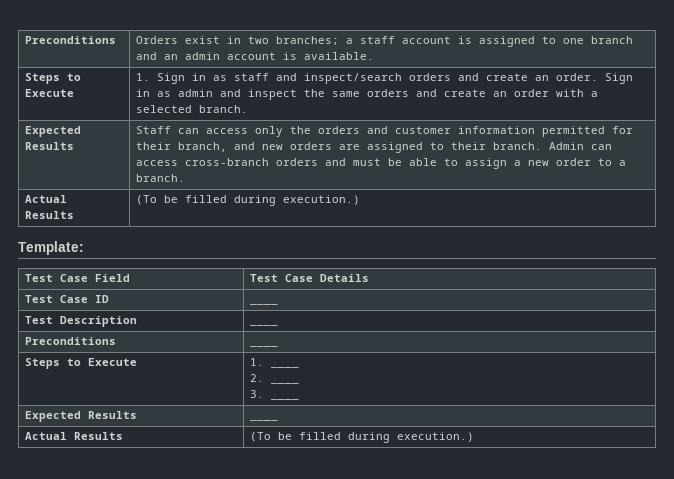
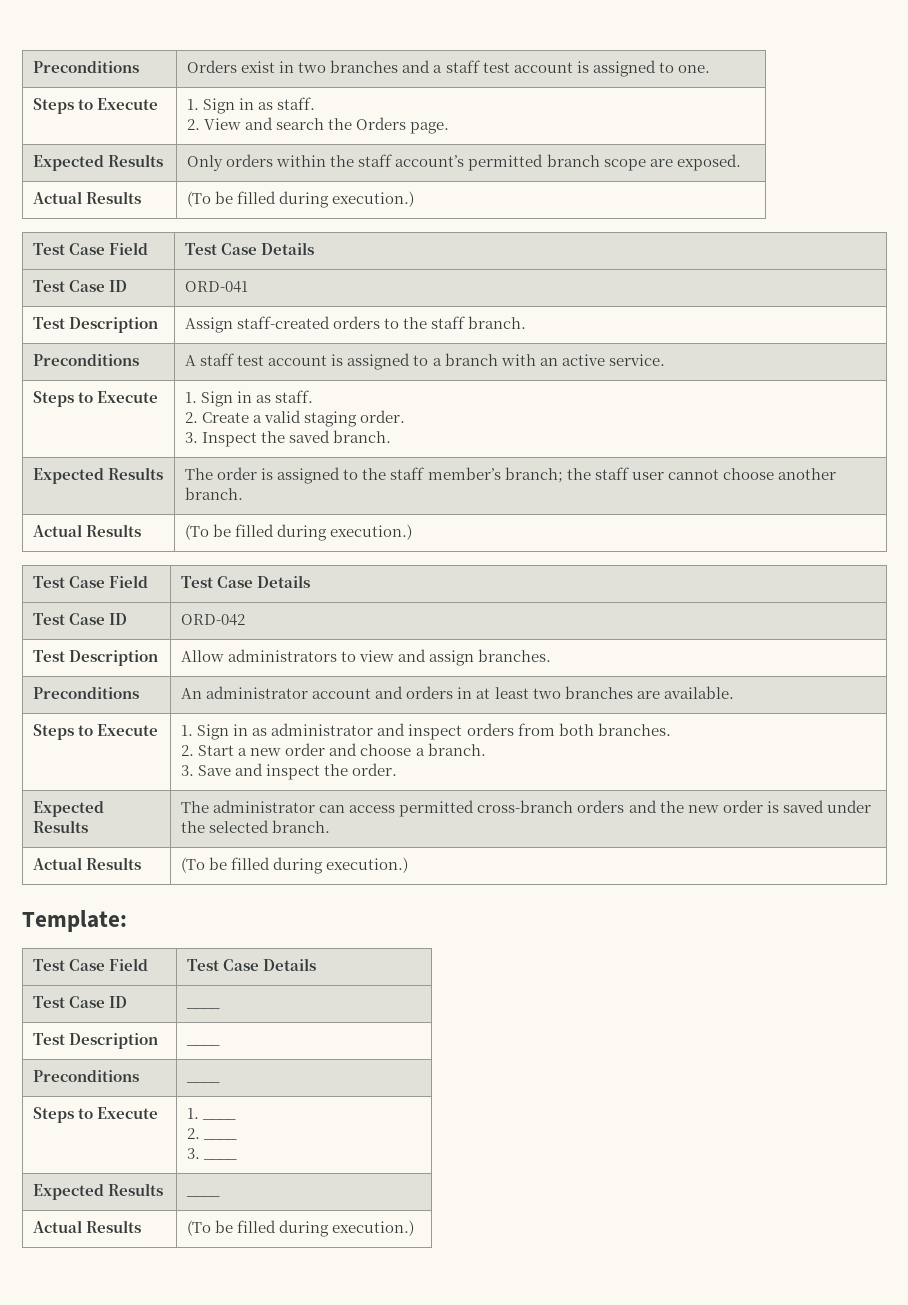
- Preconditions | Orders exist in two branches; a staff account is assigned to one branch and an admin account is available.
+ Preconditions | Orders exist in two branches and a staff test account is assigned to one.
+ Steps to Execute | 1. Sign in as staff.
+ 2. View and search the Orders page.
+ Expected Results | Only orders within the staff account’s permitted branch scope are exposed.
+ Actual Results | (To be filled during execution.)
+ Test Case Field | Test Case Details
+ Test Case ID | ORD-041
+ Test Description | Assign staff-created orders to the staff branch.
+ Preconditions | A staff test account is assigned to a branch with an active service.
+ Steps to Execute | 1. Sign in as staff.
+ 2. Create a valid staging order.
+ 3. Inspect the saved branch.
+ Expected Results | The order is assigned to the staff member’s branch; the staff user cannot choose another branch.
+ Actual Results | (To be filled during execution.)
+ Test Case Field | Test Case Details
+ Test Case ID | ORD-042
+ Test Description | Allow administrators to view and assign branches.
+ Preconditions | An administrator account and orders in at least two branches are available.
- Steps to Execute | 1. Sign in as staff and inspect/search orders and create an order. Sign in as admin and inspect the same orders and create an order with a selected branch.
- Expected Results | Staff can access only the orders and customer information permitted for their branch, and new orders are assigned to their branch. Admin can access cross-branch orders and must be able to assign a new order to a branch.
+ Steps to Execute | 1. Sign in as administrator and inspect orders from both branches.
+ 2. Start a new order and choose a branch.
+ 3. Save and inspect the order.
+ Expected Results | The administrator can access permitted cross-branch orders and the new order is saved under the selected branch.

